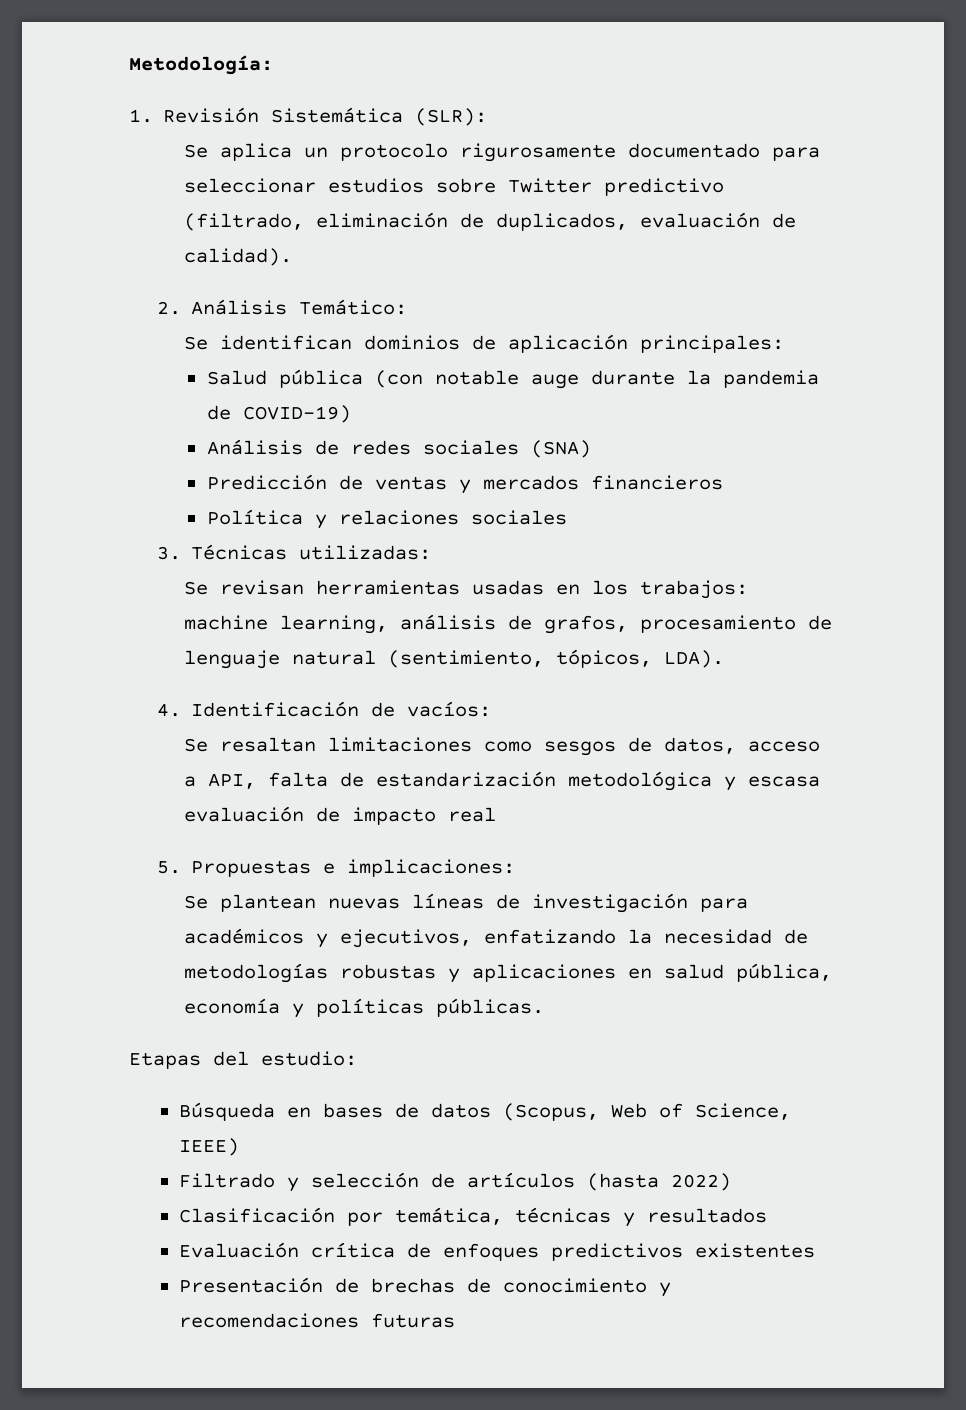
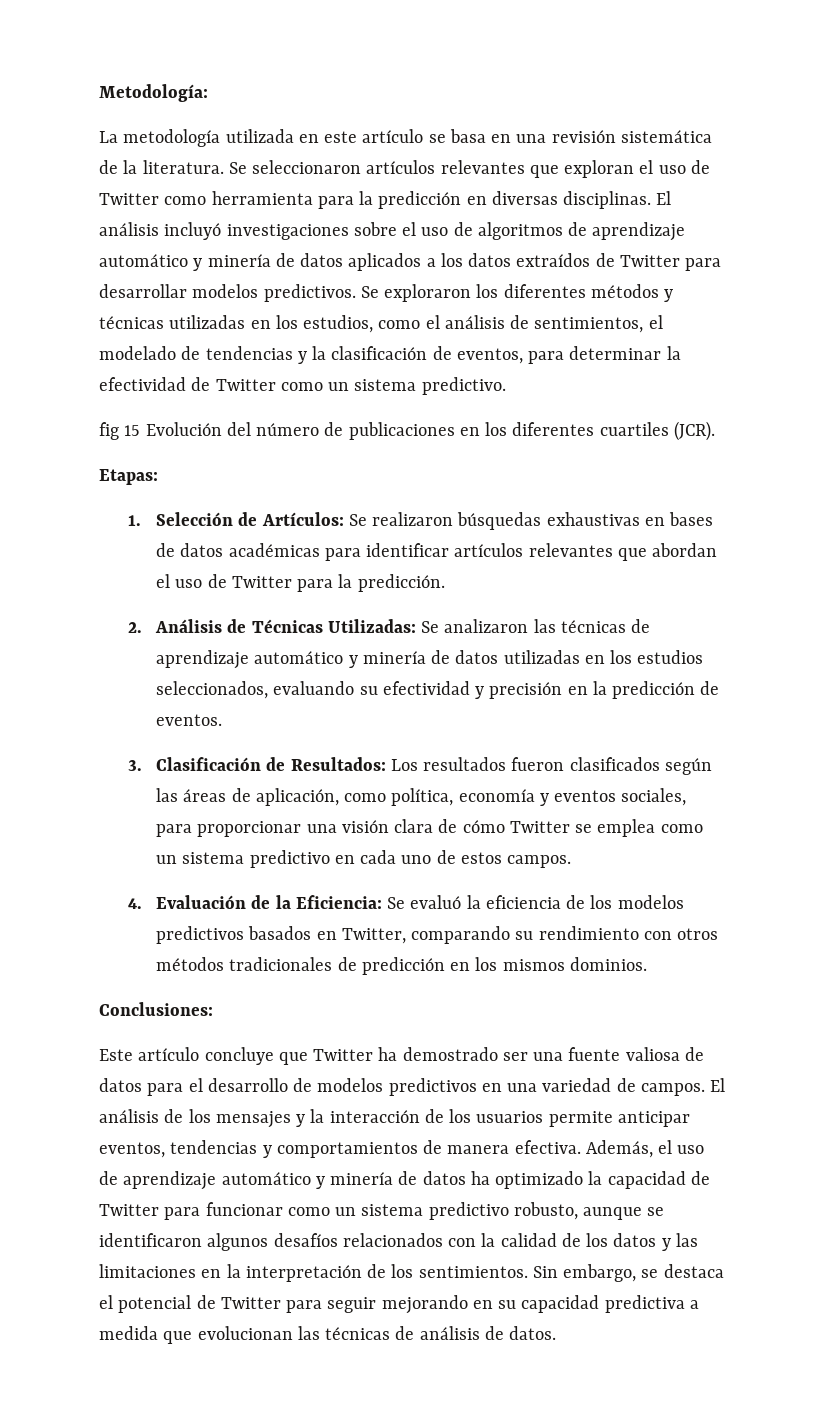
- 1. Revisión Sistemática (SLR):
- Se aplica un protocolo rigurosamente documentado para seleccionar estudios sobre Twitter predictivo (filtrado, eliminación de duplicados, evaluación de calidad).
- 2. Análisis Temático:
- Se identifican dominios de aplicación principales:
- Salud pública (con notable auge durante la pandemia de COVID‑19)
- Análisis de redes sociales (SNA)
- Predicción de ventas y mercados financieros
- Política y relaciones sociales
- 3. Técnicas utilizadas:
- Se revisan herramientas usadas en los trabajos: machine learning, análisis de grafos, procesamiento de lenguaje natural (sentimiento, tópicos, LDA).
- 4. Identificación de vacíos:
- Se resaltan limitaciones como sesgos de datos, acceso a API, falta de estandarización metodológica y escasa evaluación de impacto real
- 5. Propuestas e implicaciones:
- Se plantean nuevas líneas de investigación para académicos y ejecutivos, enfatizando la necesidad de metodologías robustas y aplicaciones en salud pública, economía y políticas públicas.
- Etapas del estudio:
- Búsqueda en bases de datos (Scopus, Web of Science, IEEE)
- Filtrado y selección de artículos (hasta 2022)
- Clasificación por temática, técnicas y resultados
- Evaluación crítica de enfoques predictivos existentes
- Presentación de brechas de conocimiento y recomendaciones futuras
+ La metodología utilizada en este artículo se basa en una revisión sistemática de la literatura. Se seleccionaron artículos relevantes que exploran el uso de Twitter como herramienta para la predicción en diversas disciplinas. El análisis incluyó investigaciones sobre el uso de algoritmos de aprendizaje automático y minería de datos aplicados a los datos extraídos de Twitter para desarrollar modelos predictivos. Se exploraron los diferentes métodos y técnicas utilizadas en los estudios, como el análisis de sentimientos, el modelado de tendencias y la clasificación de eventos, para determinar la efectividad de Twitter como un sistema predictivo.
+ fig 15 Evolución del número de publicaciones en los diferentes cuartiles (JCR).
+ Etapas:
+ 1. Selección de Artículos: Se realizaron búsquedas exhaustivas en bases de datos académicas para identificar artículos relevantes que abordan el uso de Twitter para la predicción.
+ 2. Análisis de Técnicas Utilizadas: Se analizaron las técnicas de aprendizaje automático y minería de datos utilizadas en los estudios seleccionados, evaluando su efectividad y precisión en la predicción de eventos.
+ 3. Clasificación de Resultados: Los resultados fueron clasificados según las áreas de aplicación, como política, economía y eventos sociales, para proporcionar una visión clara de cómo Twitter se emplea como un sistema predictivo en cada uno de estos campos.
+ 4. Evaluación de la Eficiencia: Se evaluó la eficiencia de los modelos predictivos basados en Twitter, comparando su rendimiento con otros métodos tradicionales de predicción en los mismos dominios.
+ Conclusiones:
+ Este artículo concluye que Twitter ha demostrado ser una fuente valiosa de datos para el desarrollo de modelos predictivos en una variedad de campos. El análisis de los mensajes y la interacción de los usuarios permite anticipar eventos, tendencias y comportamientos de manera efectiva. Además, el uso de aprendizaje automático y minería de datos ha optimizado la capacidad de Twitter para funcionar como un sistema predictivo robusto, aunque se identificaron algunos desafíos relacionados con la calidad de los datos y las limitaciones en la interpretación de los sentimientos. Sin embargo, se destaca el potencial de Twitter para seguir mejorando en su capacidad predictiva a medida que evolucionan las técnicas de análisis de datos.

